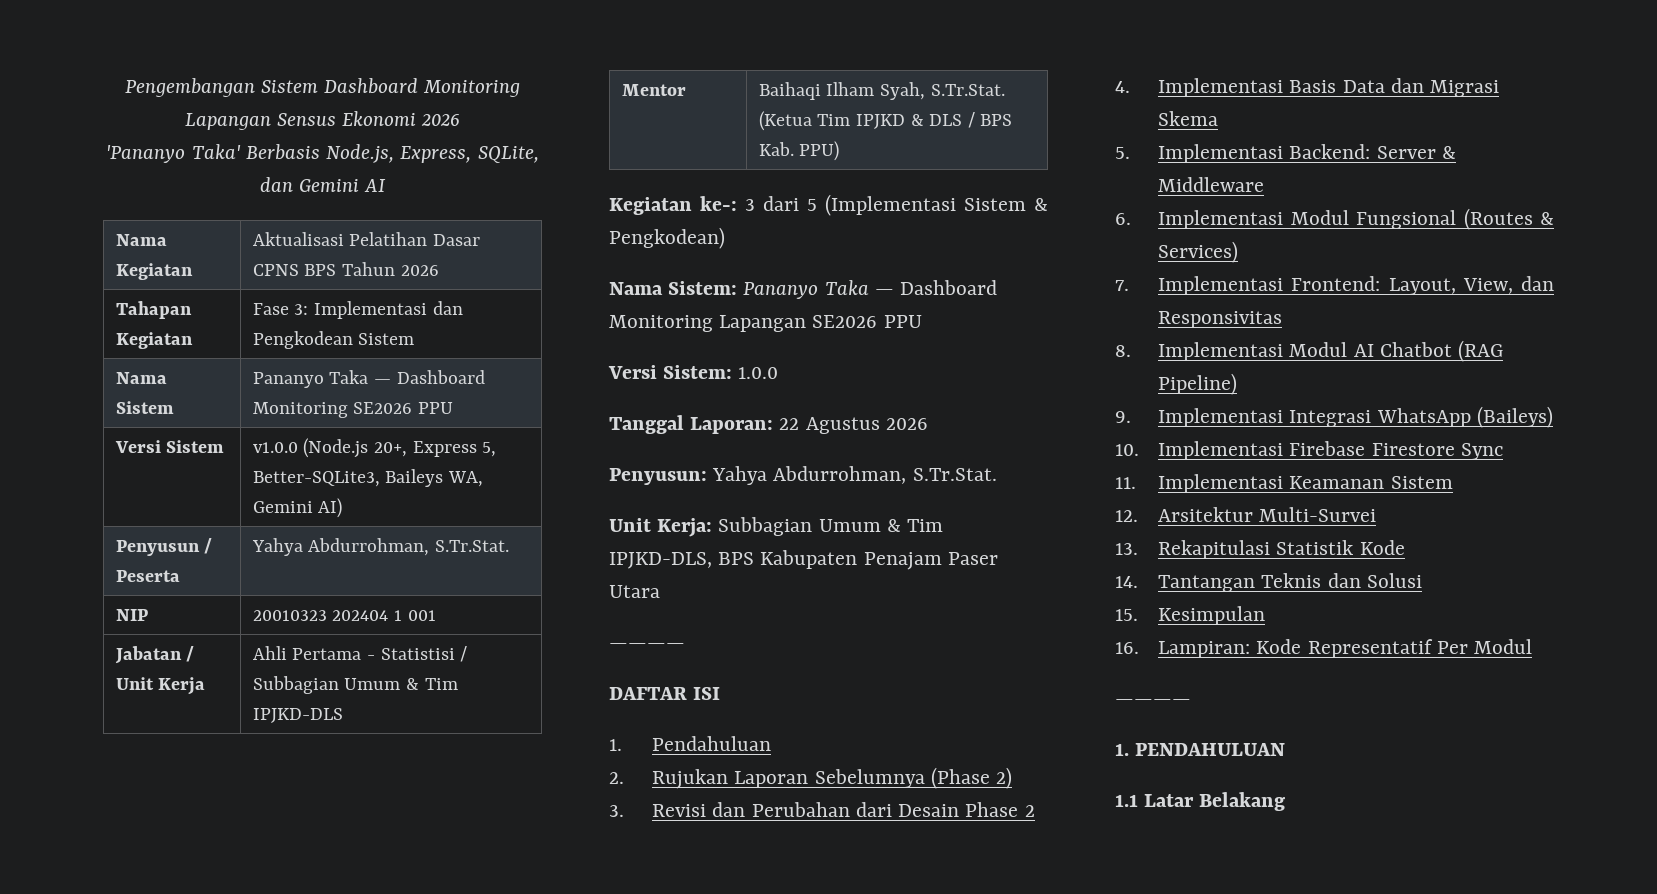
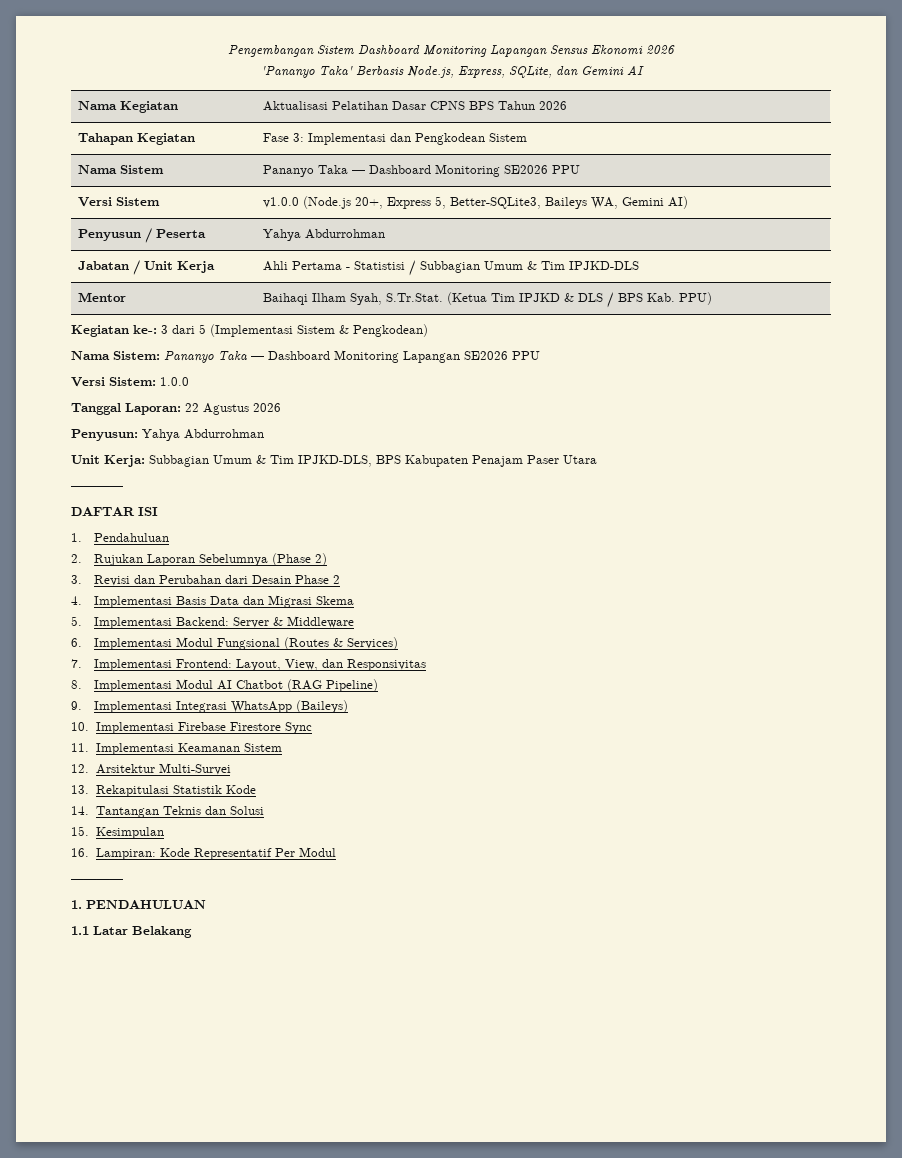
- Penyusun / Peserta | Yahya Abdurrohman, S.Tr.Stat.
- NIP | 20010323 202404 1 001
+ Penyusun / Peserta | Yahya Abdurrohman
- Penyusun: Yahya Abdurrohman, S.Tr.Stat.
+ Penyusun: Yahya Abdurrohman

